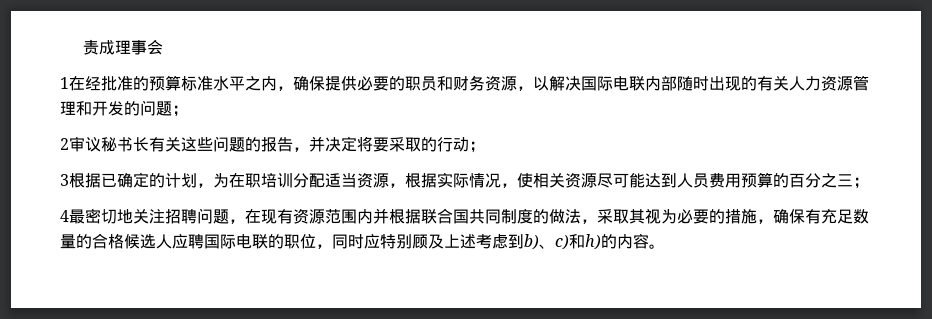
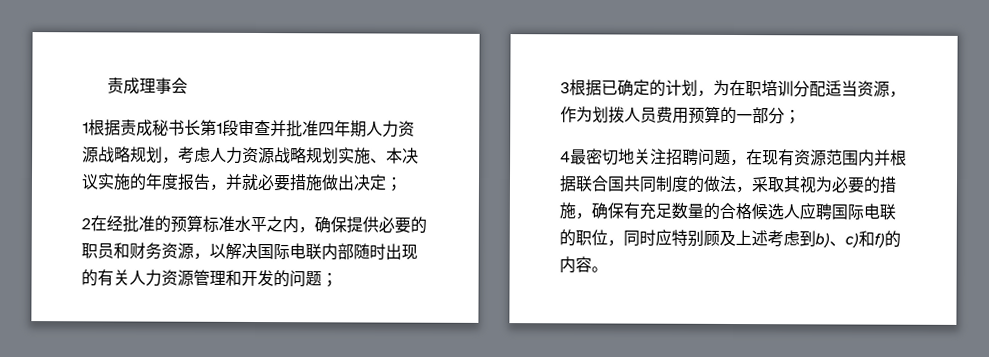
- 1在经批准的预算标准水平之内，确保提供必要的职员和财务资源，以解决国际电联内部随时出现的有关人力资源管理和开发的问题；
+ 1根据责成秘书长第1段审查并批准四年期人力资源战略规划，考虑人力资源战略规划实施、本决议实施的年度报告，并就必要措施做出决定；
+ 2在经批准的预算标准水平之内，确保提供必要的职员和财务资源，以解决国际电联内部随时出现的有关人力资源管理和开发的问题；
- 2审议秘书长有关这些问题的报告，并决定将要采取的行动；
- 3根据已确定的计划，为在职培训分配适当资源，根据实际情况，使相关资源尽可能达到人员费用预算的百分之三；
+ 3根据已确定的计划，为在职培训分配适当资源，作为划拨人员费用预算的一部分；
- 4最密切地关注招聘问题，在现有资源范围内并根据联合国共同制度的做法，采取其视为必要的措施，确保有充足数量的合格候选人应聘国际电联的职位，同时应特别顾及上述考虑到b)、c)和h)的内容。
+ 4最密切地关注招聘问题，在现有资源范围内并根据联合国共同制度的做法，采取其视为必要的措施，确保有充足数量的合格候选人应聘国际电联的职位，同时应特别顾及上述考虑到b)、c)和f)的内容。

